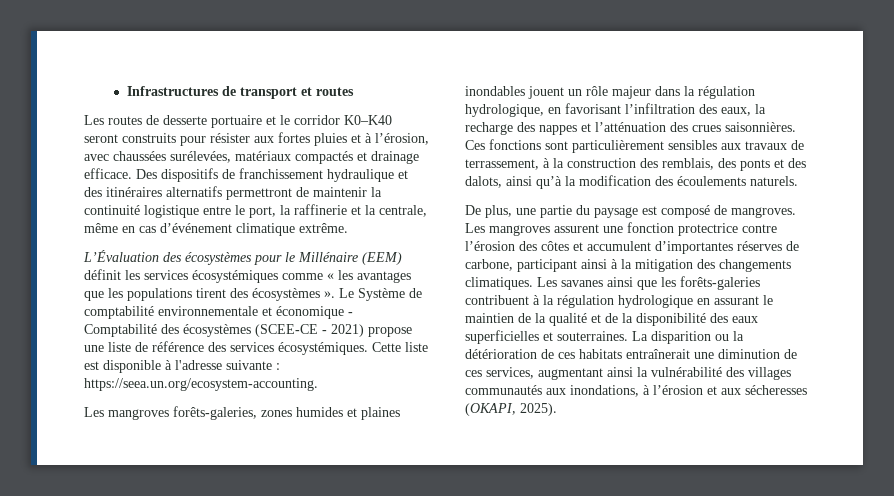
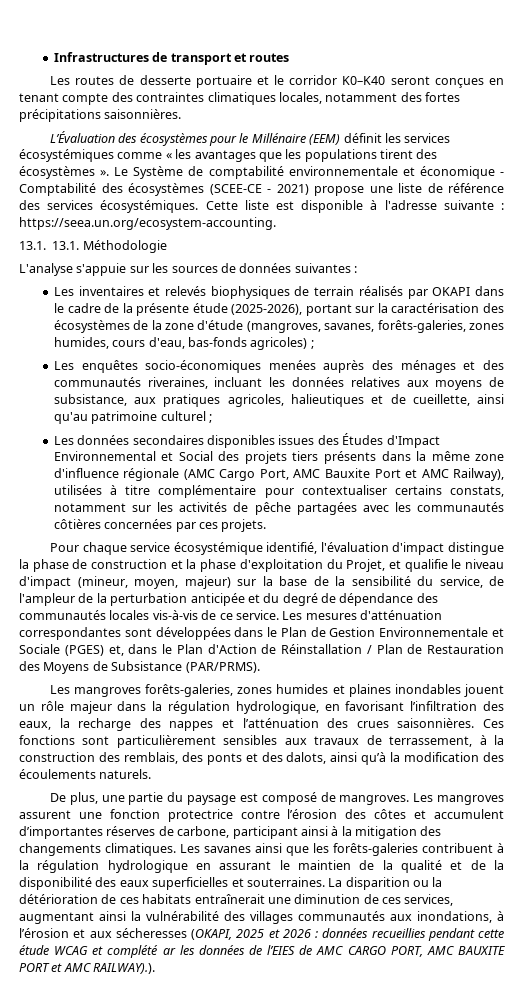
- Les routes de desserte portuaire et le corridor K0–K40 seront construits pour résister aux fortes pluies et à l’érosion, avec chaussées surélevées, matériaux compactés et drainage efficace. Des dispositifs de franchissement hydraulique et des itinéraires alternatifs permettront de maintenir la continuité logistique entre le port, la raffinerie et la centrale, même en cas d’événement climatique extrême.
+ Les routes de desserte portuaire et le corridor K0–K40 seront conçues en tenant compte des contraintes climatiques locales, notamment des fortes précipitations saisonnières.
+ 13.1. 13.1. Méthodologie
+ L'analyse s'appuie sur les sources de données suivantes :
+ Les inventaires et relevés biophysiques de terrain réalisés par OKAPI dans le cadre de la présente étude (2025-2026), portant sur la caractérisation des écosystèmes de la zone d'étude (mangroves, savanes, forêts-galeries, zones humides, cours d'eau, bas-fonds agricoles) ;
+ Les enquêtes socio-économiques menées auprès des ménages et des communautés riveraines, incluant les données relatives aux moyens de subsistance, aux pratiques agricoles, halieutiques et de cueillette, ainsi qu'au patrimoine culturel ;
+ Les données secondaires disponibles issues des Études d'Impact Environnemental et Social des projets tiers présents dans la même zone d'influence régionale (AMC Cargo Port, AMC Bauxite Port et AMC Railway), utilisées à titre complémentaire pour contextualiser certains constats, notamment sur les activités de pêche partagées avec les communautés côtières concernées par ces projets.
+ Pour chaque service écosystémique identifié, l'évaluation d'impact distingue la phase de construction et la phase d'exploitation du Projet, et qualifie le niveau d'impact (mineur, moyen, majeur) sur la base de la sensibilité du service, de l'ampleur de la perturbation anticipée et du degré de dépendance des communautés locales vis-à-vis de ce service. Les mesures d'atténuation correspondantes sont développées dans le Plan de Gestion Environnementale et Sociale (PGES) et, dans le Plan d'Action de Réinstallation / Plan de Restauration des Moyens de Subsistance (PAR/PRMS).
- La disparition ou la détérioration de ces habitats entraînerait une diminution de ces services, augmentant ainsi la vulnérabilité des villages communautés aux inondations, à l’érosion et aux sécheresses (OKAPI, 2025).
+ La disparition ou la détérioration de ces habitats entraînerait une diminution de ces services, augmentant ainsi la vulnérabilité des villages communautés aux inondations, à l’érosion et aux sécheresses (OKAPI, 2025 et 2026 : données recueillies pendant cette étude WCAG et complété ar les données de l’EIES de AMC CARGO PORT, AMC BAUXITE PORT et AMC RAILWAY).).

